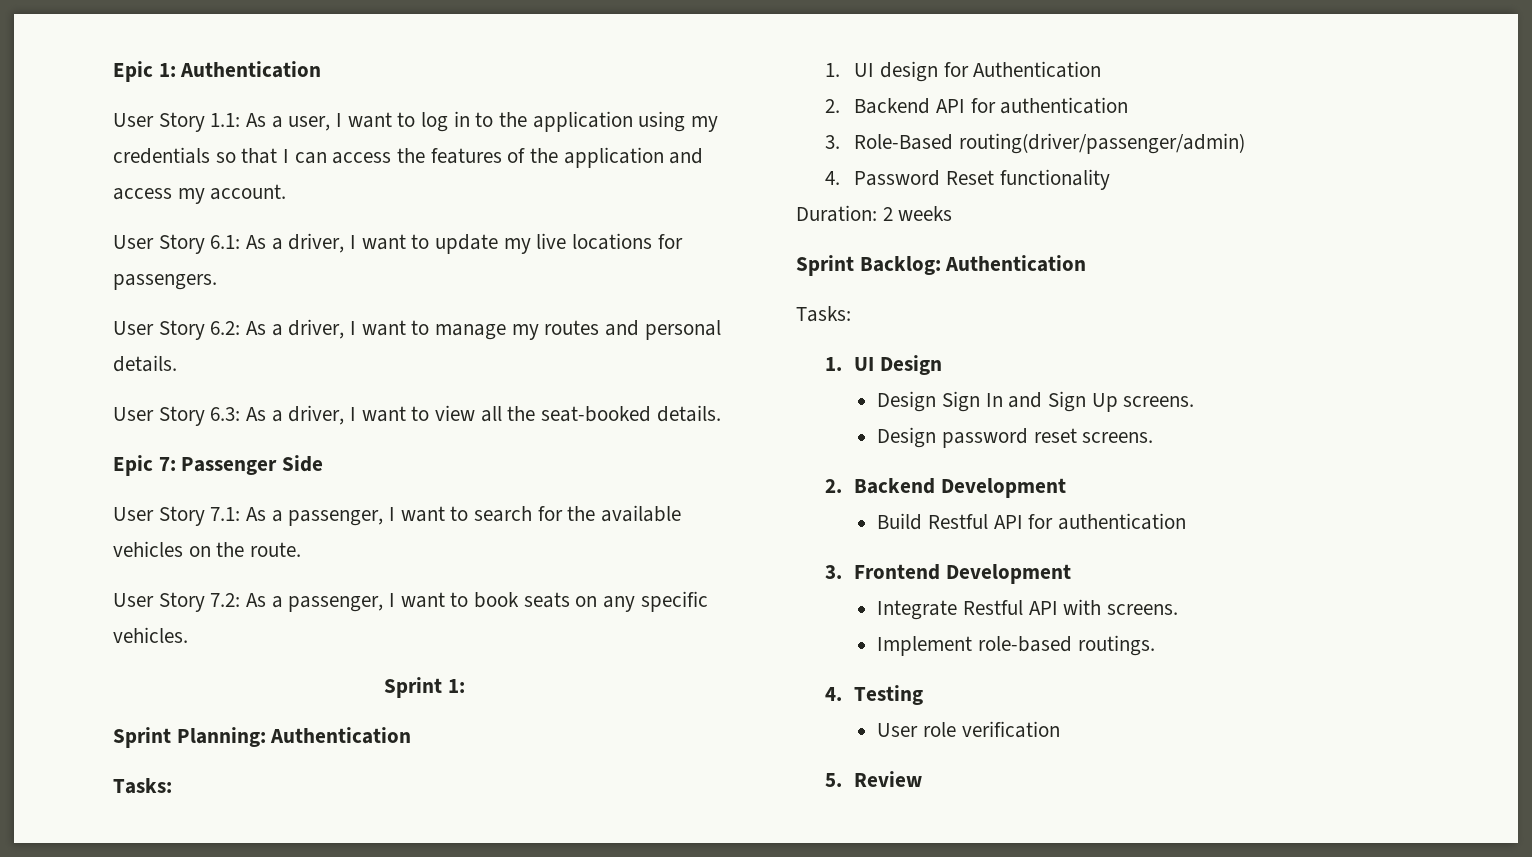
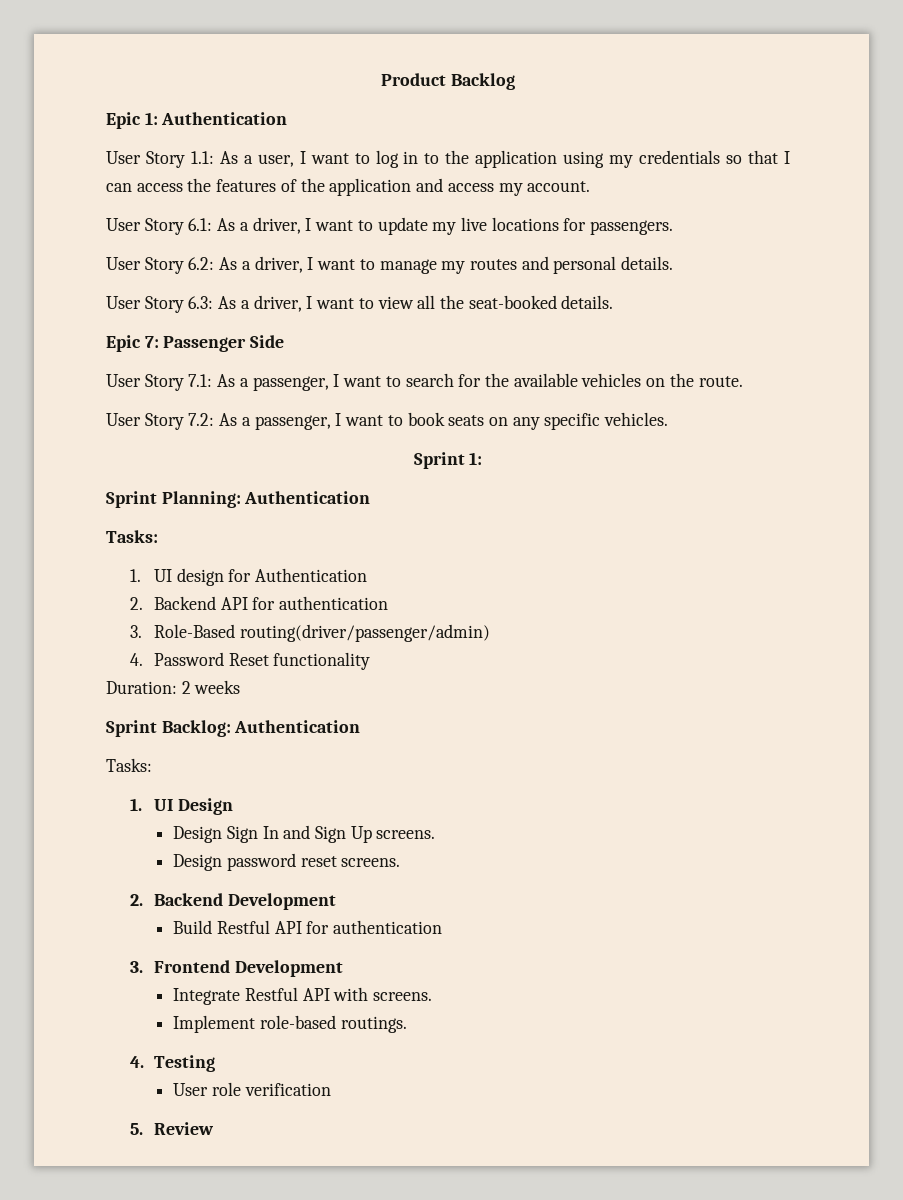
+ Product Backlog

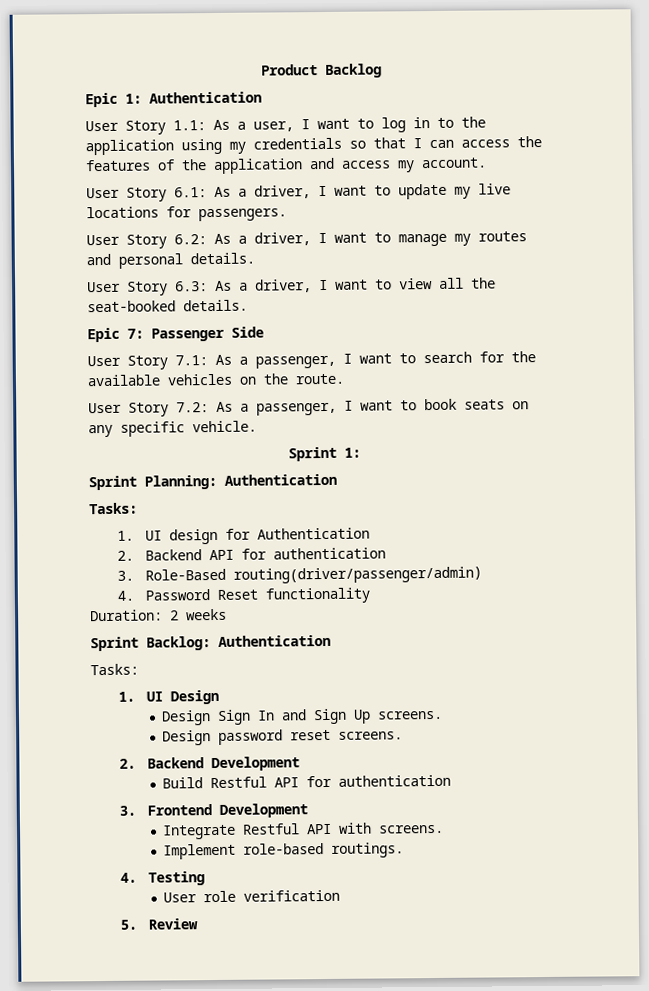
- User Story 7.2: As a passenger, I want to book seats on any specific vehicles.
+ User Story 7.2: As a passenger, I want to book seats on any specific vehicle.

